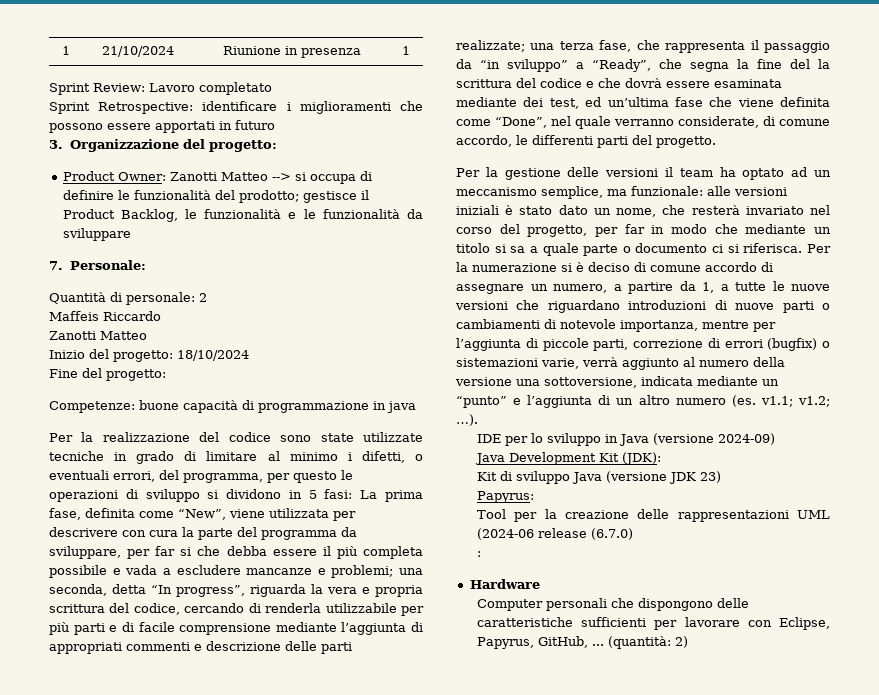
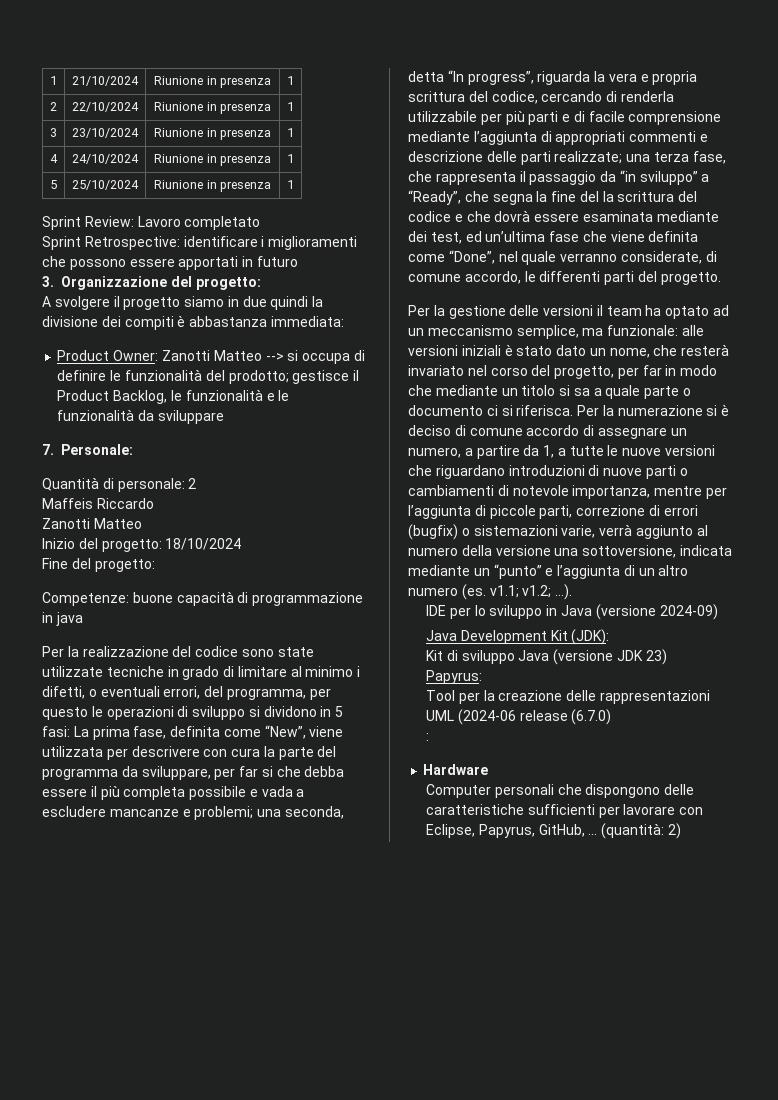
+ 2 | 22/10/2024 | Riunione in presenza | 1
+ 3 | 23/10/2024 | Riunione in presenza | 1
+ 4 | 24/10/2024 | Riunione in presenza | 1
+ 5 | 25/10/2024 | Riunione in presenza | 1
+ A svolgere il progetto siamo in due quindi la divisione dei compiti è abbastanza immediata:

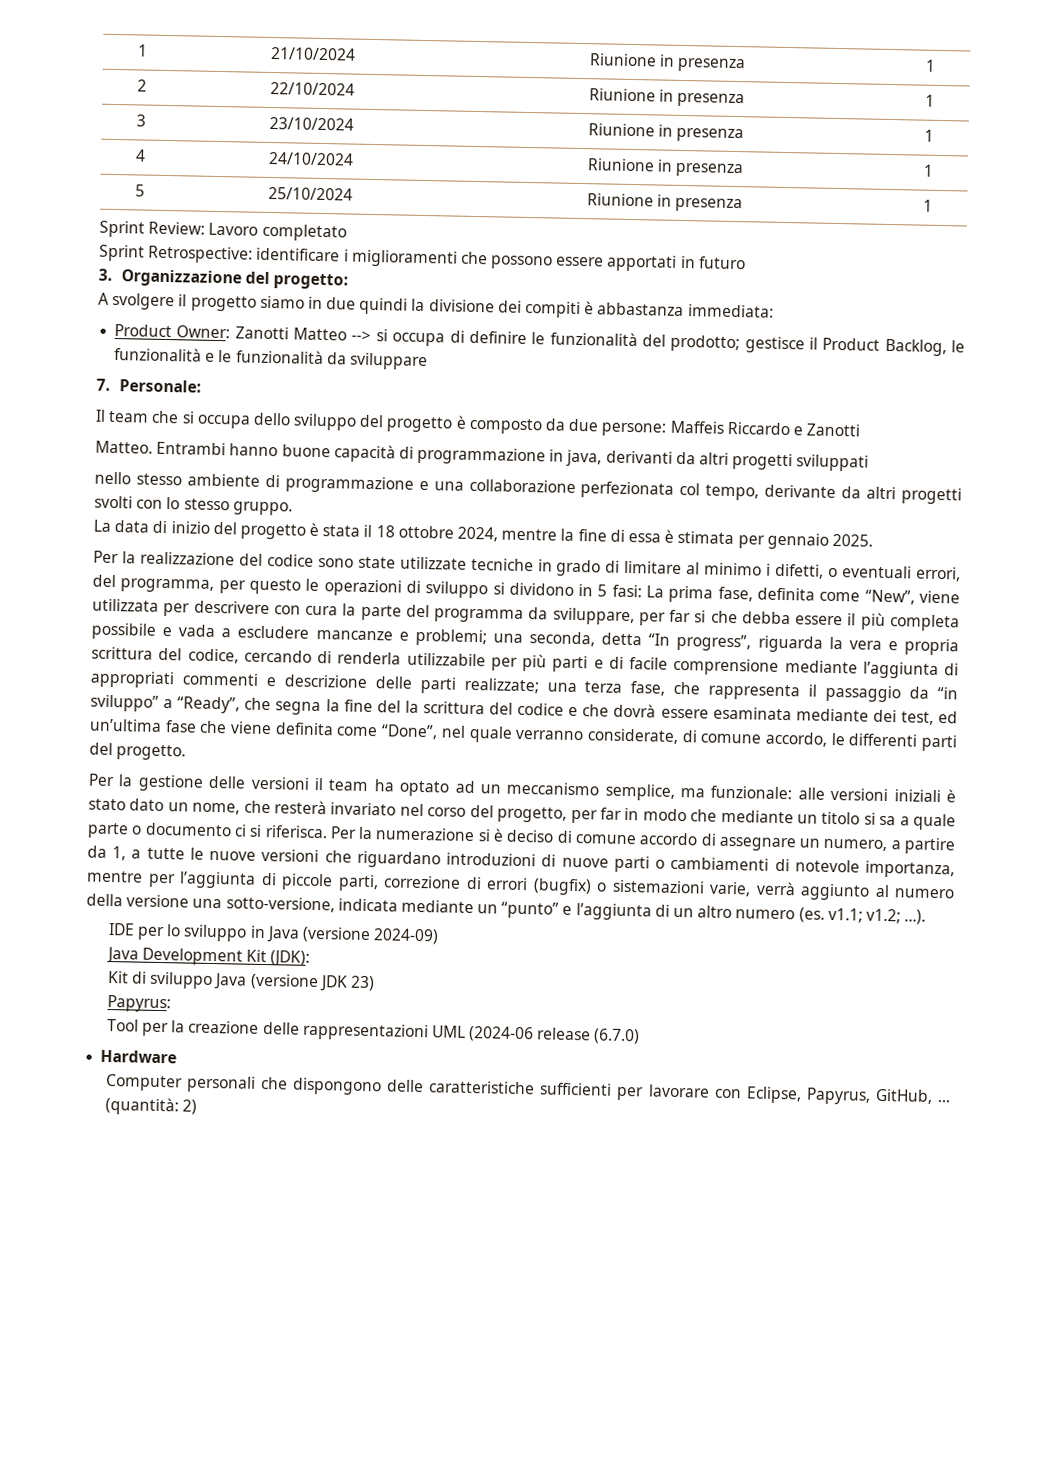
- Quantità di personale: 2
- Maffeis Riccardo
- Zanotti Matteo
- Inizio del progetto: 18/10/2024
- Fine del progetto:
- Competenze: buone capacità di programmazione in java
+ Il team che si occupa dello sviluppo del progetto è composto da due persone: Maffeis Riccardo e Zanotti
+ Matteo. Entrambi hanno buone capacità di programmazione in java, derivanti da altri progetti sviluppati
+ nello stesso ambiente di programmazione e una collaborazione perfezionata col tempo, derivante da altri progetti svolti con lo stesso gruppo.
+ La data di inizio del progetto è stata il 18 ottobre 2024, mentre la fine di essa è stimata per gennaio 2025.
- Per la numerazione si è deciso di comune accordo di assegnare un numero, a partire da 1, a tutte le nuove versioni che riguardano introduzioni di nuove parti o cambiamenti di notevole importanza, mentre per l’aggiunta di piccole parti, correzione di errori (bugfix) o sistemazioni varie, verrà aggiunto al numero della versione una sottoversione, indicata mediante un “punto” e l’aggiunta di un altro numero (es. v1.1;
+ Per la numerazione si è deciso di comune accordo di assegnare un numero, a partire da 1, a tutte le nuove versioni che riguardano introduzioni di nuove parti o cambiamenti di notevole importanza, mentre per l’aggiunta di piccole parti, correzione di errori (bugfix) o sistemazioni varie, verrà aggiunto al numero della versione una sotto-versione, indicata mediante un “punto” e l’aggiunta di un altro numero (es. v1.1;
- :

